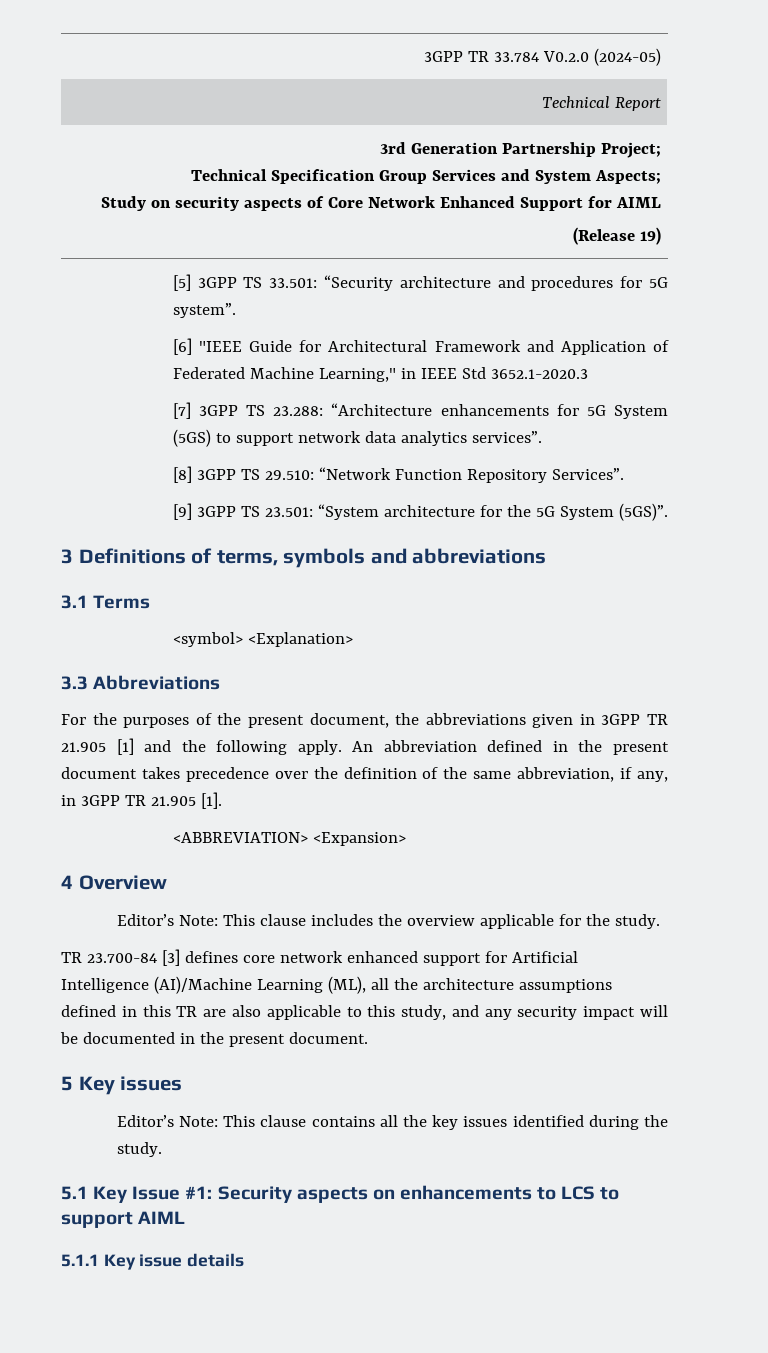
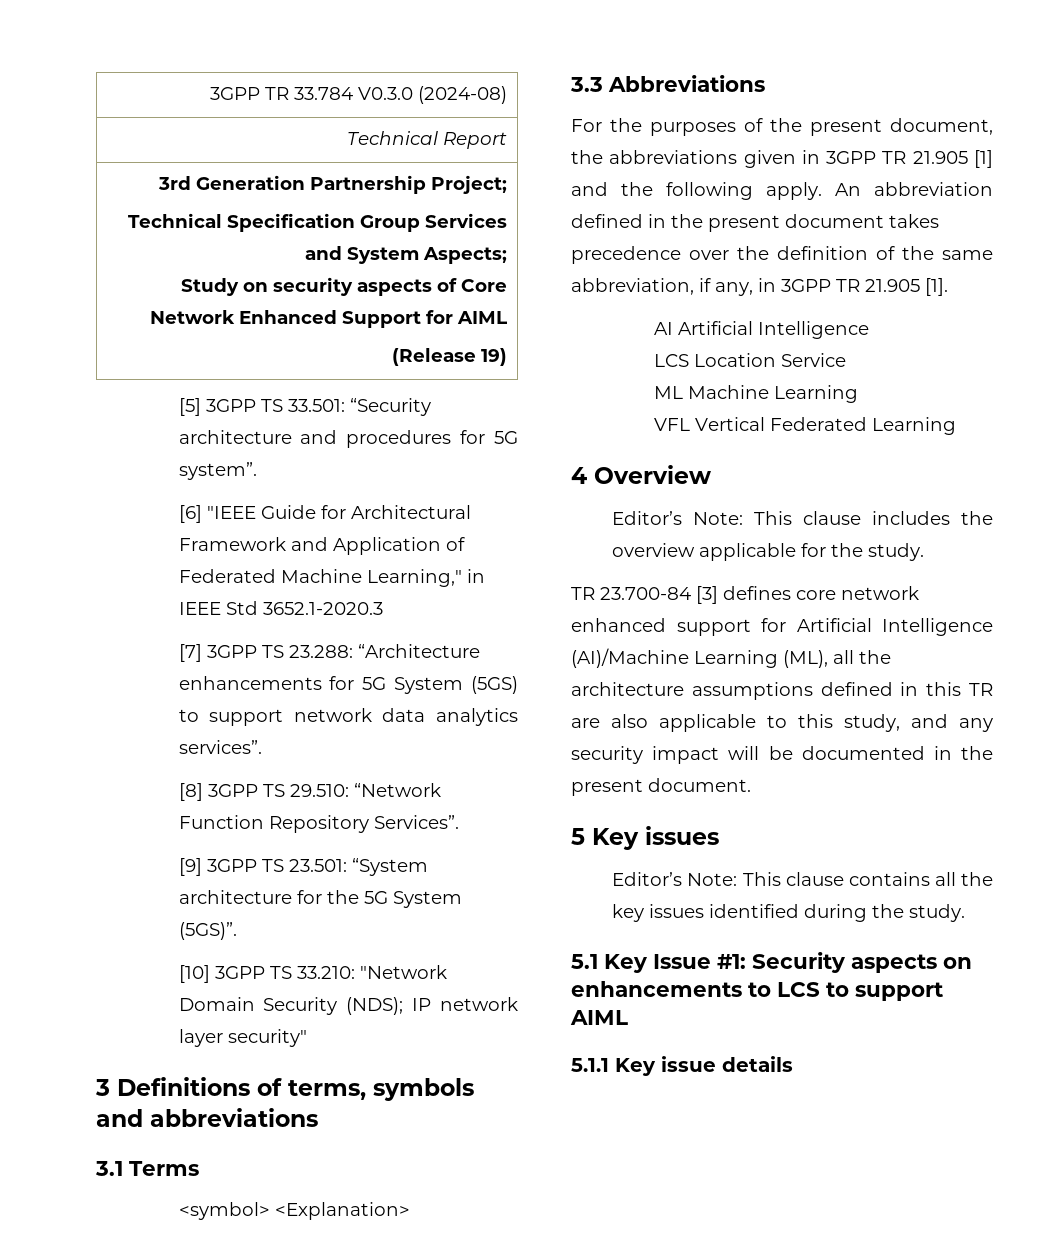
- 3GPP TR 33.784 V0.2.0 (2024-05)
+ 3GPP TR 33.784 V0.3.0 (2024-08)
+ [10] 3GPP TS 33.210: "Network Domain Security (NDS); IP network layer security"
- <ABBREVIATION> <Expansion>
+ AI Artificial Intelligence
+ LCS Location Service
+ ML Machine Learning
+ VFL Vertical Federated Learning

